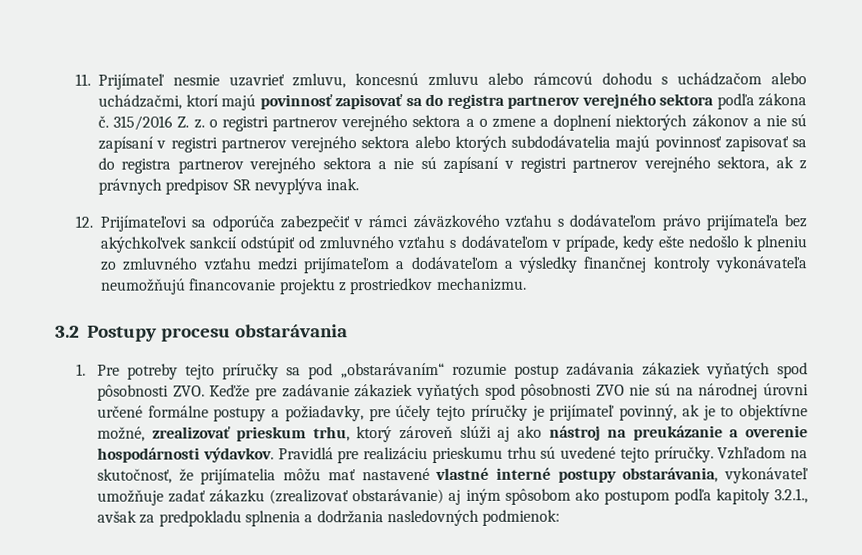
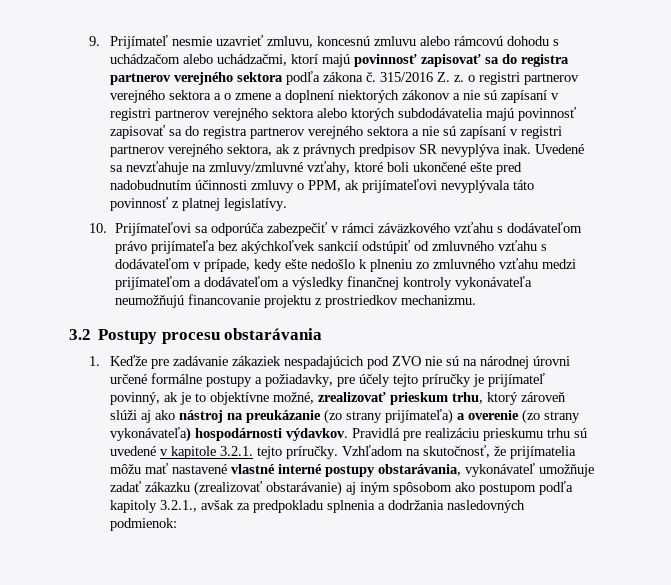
- 11. Prijímateľ nesmie uzavrieť zmluvu, koncesnú zmluvu alebo rámcovú dohodu s uchádzačom alebo uchádzačmi, ktorí majú povinnosť zapisovať sa do registra partnerov verejného sektora podľa zákona č.
+ 9. Prijímateľ nesmie uzavrieť zmluvu, koncesnú zmluvu alebo rámcovú dohodu s uchádzačom alebo uchádzačmi, ktorí majú povinnosť zapisovať sa do registra partnerov verejného sektora podľa zákona č.
- 315/2016 Z. z. o registri partnerov verejného sektora a o zmene a doplnení niektorých zákonov a nie sú zapísaní v registri partnerov verejného sektora alebo ktorých subdodávatelia majú povinnosť zapisovať sa do registra partnerov verejného sektora a nie sú zapísaní v registri partnerov verejného sektora, ak z právnych predpisov SR nevyplýva inak.
- 12. Prijímateľovi sa odporúča zabezpečiť v rámci záväzkového vzťahu s dodávateľom právo prijímateľa bez akýchkoľvek sankcií odstúpiť od zmluvného vzťahu s dodávateľom v prípade, kedy ešte nedošlo k plneniu zo zmluvného vzťahu medzi prijímateľom a dodávateľom a výsledky finančnej kontroly vykonávateľa neumožňujú financovanie projektu z prostriedkov mechanizmu.
+ 315/2016 Z. z. o registri partnerov verejného sektora a o zmene a doplnení niektorých zákonov a nie sú zapísaní v registri partnerov verejného sektora alebo ktorých subdodávatelia majú povinnosť zapisovať sa do registra partnerov verejného sektora a nie sú zapísaní v registri partnerov verejného sektora, ak z právnych predpisov SR nevyplýva inak. Uvedené sa nevzťahuje na zmluvy/zmluvné vzťahy, ktoré boli ukončené ešte pred nadobudnutím účinnosti zmluvy o PPM, ak prijímateľovi nevyplývala táto povinnosť z platnej legislatívy.
+ 10. Prijímateľovi sa odporúča zabezpečiť v rámci záväzkového vzťahu s dodávateľom právo prijímateľa bez akýchkoľvek sankcií odstúpiť od zmluvného vzťahu s dodávateľom v prípade, kedy ešte nedošlo k plneniu zo zmluvného vzťahu medzi prijímateľom a dodávateľom a výsledky finančnej kontroly vykonávateľa neumožňujú financovanie projektu z prostriedkov mechanizmu.
- 1. Pre potreby tejto príručky sa pod „obstarávaním“ rozumie postup zadávania zákaziek vyňatých spod pôsobnosti ZVO. Keďže pre zadávanie zákaziek vyňatých spod pôsobnosti ZVO nie sú na národnej úrovni určené formálne postupy a požiadavky, pre účely tejto príručky je prijímateľ povinný, ak je to objektívne možné, zrealizovať prieskum trhu, ktorý zároveň slúži aj ako nástroj na preukázanie a overenie hospodárnosti výdavkov.
+ 1. Keďže pre zadávanie zákaziek nespadajúcich pod ZVO nie sú na národnej úrovni určené formálne postupy a požiadavky, pre účely tejto príručky je prijímateľ povinný, ak je to objektívne možné, zrealizovať prieskum trhu, ktorý zároveň slúži aj ako nástroj na preukázanie (zo strany prijímateľa) a overenie (zo strany vykonávateľa) hospodárnosti výdavkov.
- Pravidlá pre realizáciu prieskumu trhu sú uvedené tejto príručky.
+ Pravidlá pre realizáciu prieskumu trhu sú uvedené v kapitole 3.2.1. tejto príručky.

